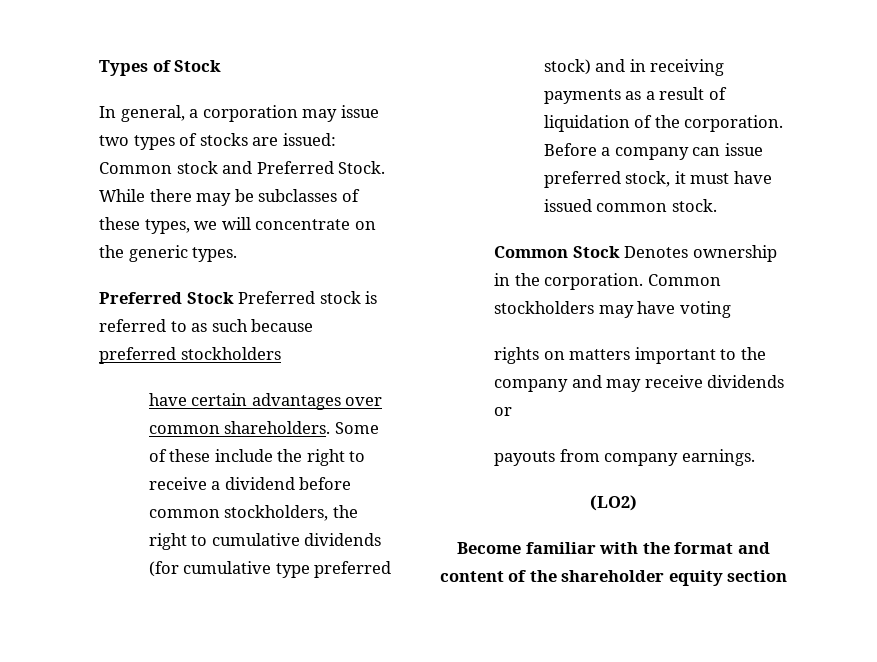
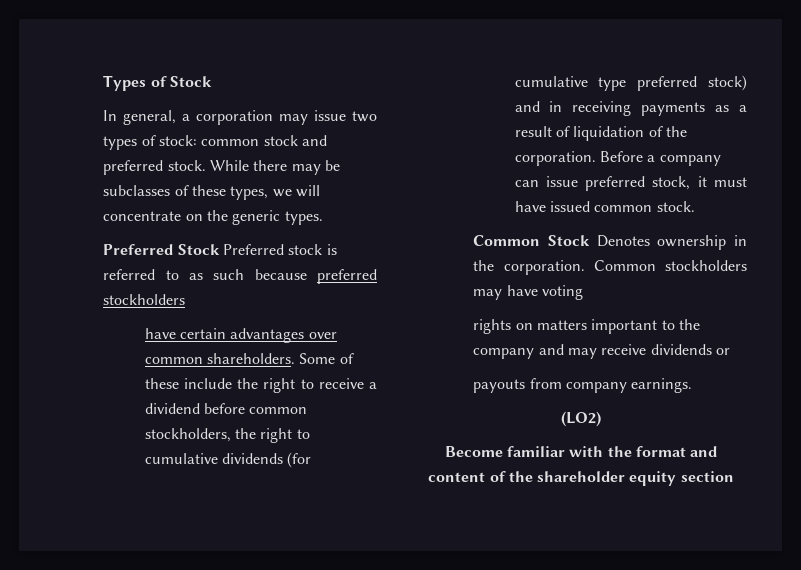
- In general, a corporation may issue two types of stocks are issued: Common stock and Preferred Stock.
+ In general, a corporation may issue two types of stock: common stock and preferred stock.

